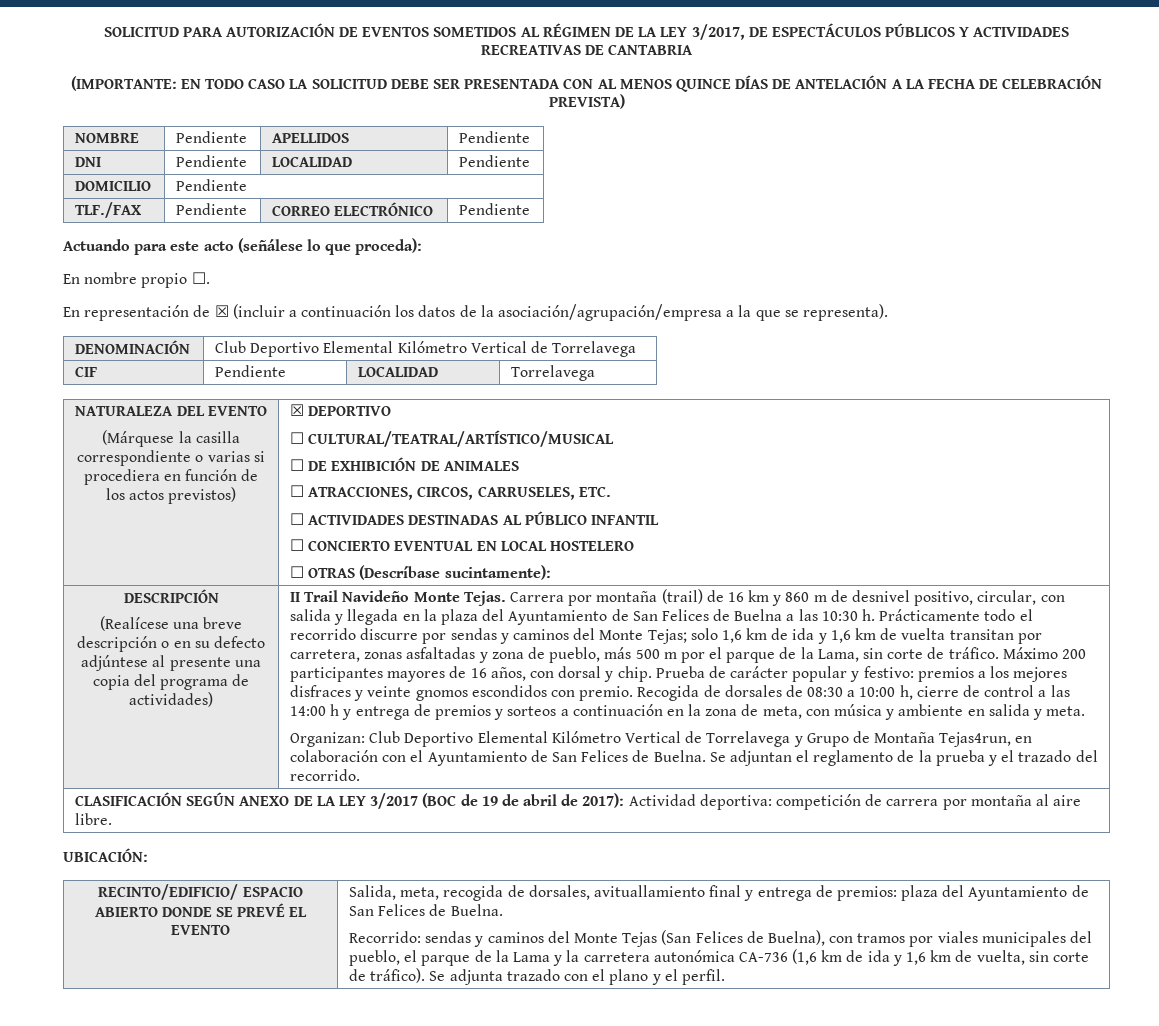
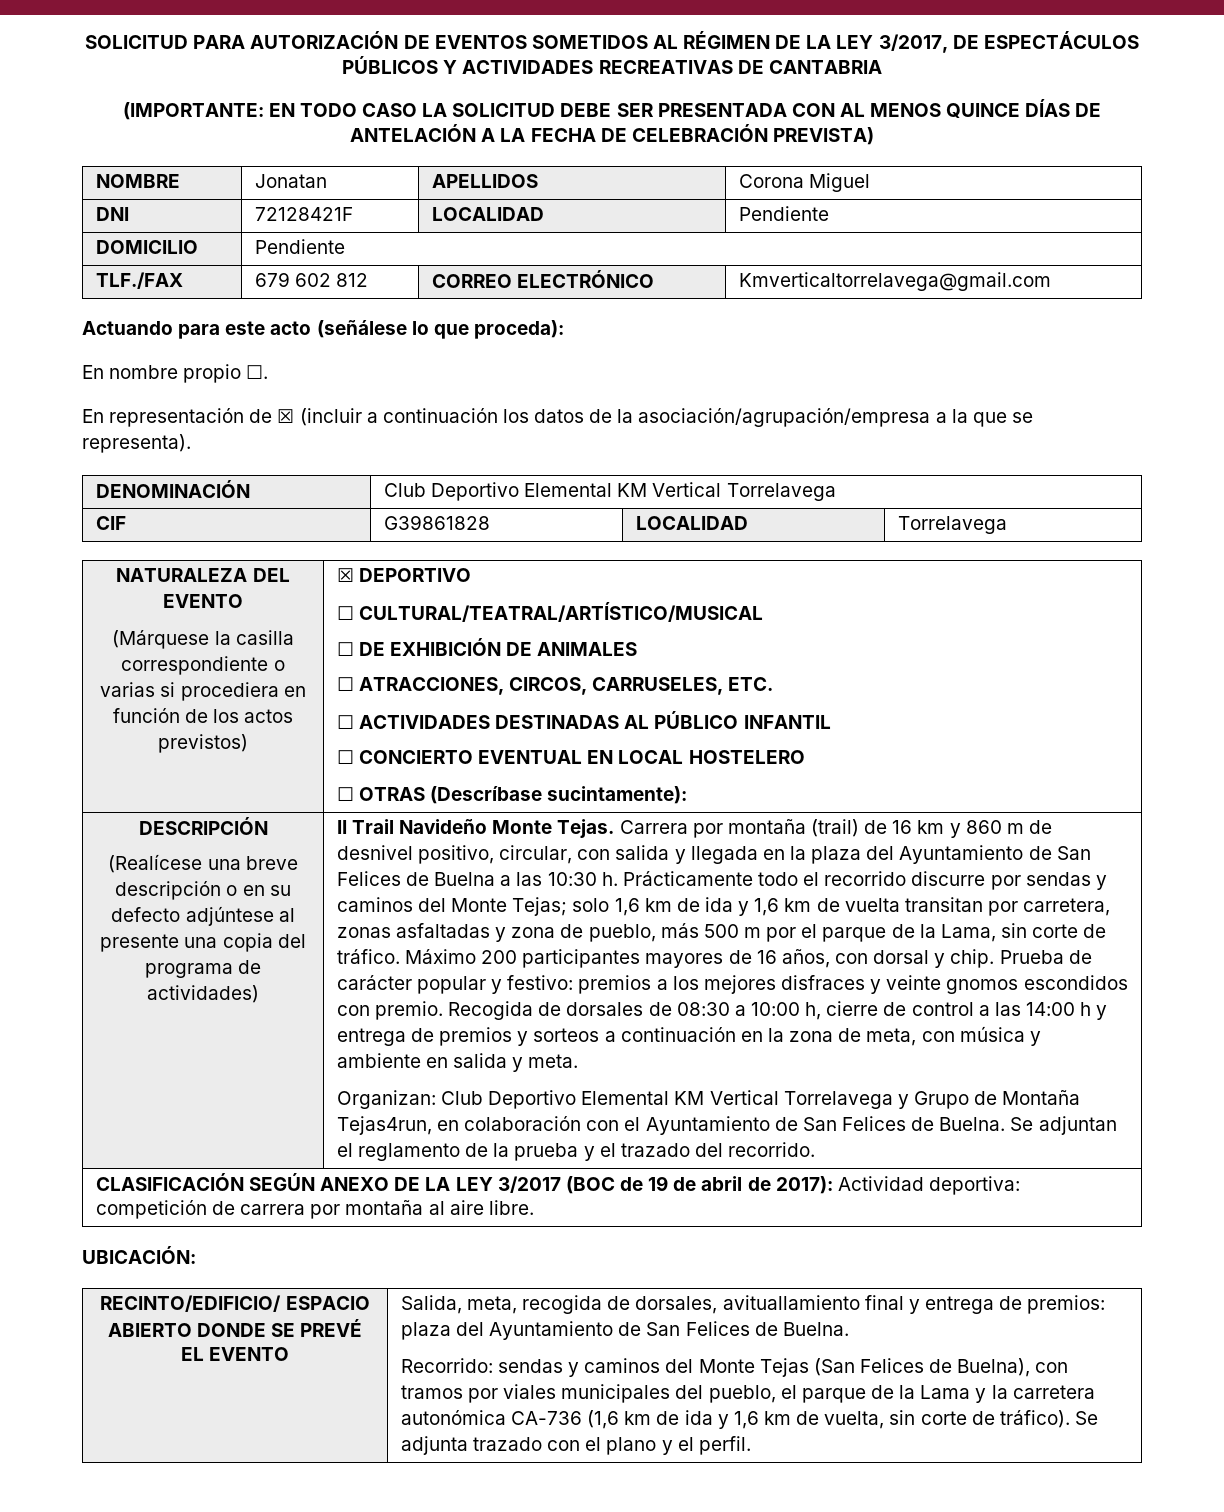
- NOMBRE | Pendiente | APELLIDOS | Pendiente
+ NOMBRE | Jonatan | APELLIDOS | Corona Miguel
- DNI | Pendiente | LOCALIDAD | Pendiente
+ DNI | 72128421F | LOCALIDAD | Pendiente
- TLF./FAX | Pendiente | CORREO ELECTRÓNICO | Pendiente
+ TLF./FAX | 679 602 812 | CORREO ELECTRÓNICO | Kmverticaltorrelavega@gmail.com
- DENOMINACIÓN | Club Deportivo Elemental Kilómetro Vertical de Torrelavega
+ DENOMINACIÓN | Club Deportivo Elemental KM Vertical Torrelavega
- CIF | Pendiente | LOCALIDAD | Torrelavega
+ CIF | G39861828 | LOCALIDAD | Torrelavega
- Organizan: Club Deportivo Elemental Kilómetro Vertical de Torrelavega y Grupo de Montaña Tejas4run, en colaboración con el Ayuntamiento de San Felices de Buelna.
+ Organizan: Club Deportivo Elemental KM Vertical Torrelavega y Grupo de Montaña Tejas4run, en colaboración con el Ayuntamiento de San Felices de Buelna.

